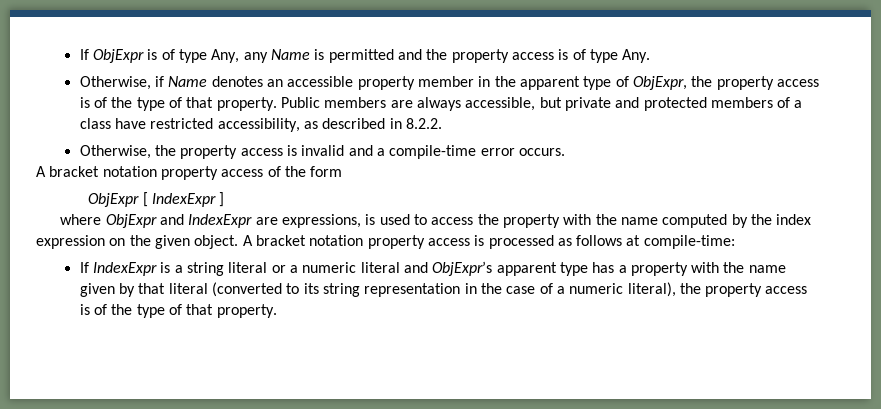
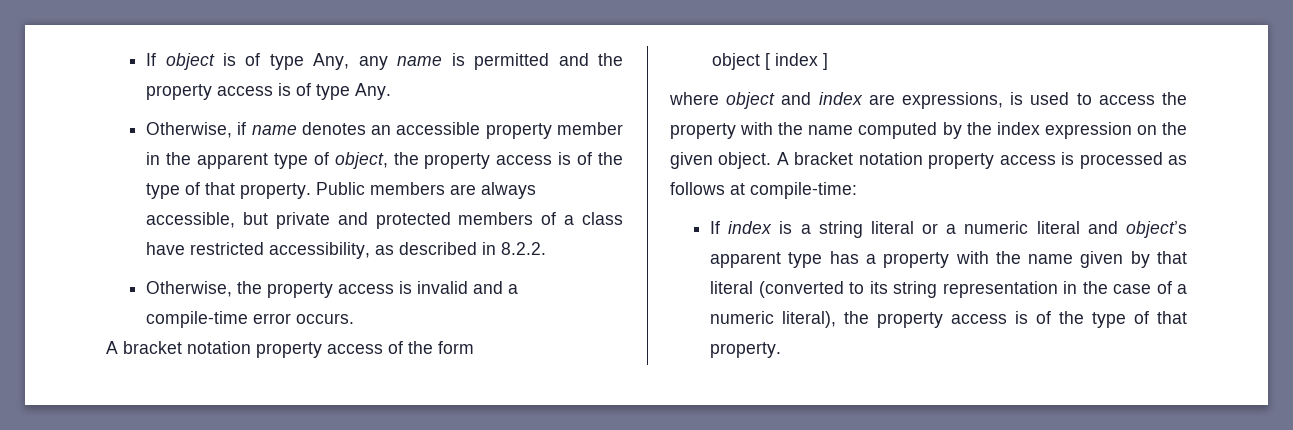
- If ObjExpr is of type Any, any Name is permitted and the property access is of type Any.
+ If object is of type Any, any name is permitted and the property access is of type Any.
- Otherwise, if Name denotes an accessible property member in the apparent type of ObjExpr, the property access is of the type of that property.
+ Otherwise, if name denotes an accessible property member in the apparent type of object, the property access is of the type of that property.
- ObjExpr [ IndexExpr ]
+ object [ index ]
- where ObjExpr and IndexExpr are expressions, is used to access the property with the name computed by the index expression on the given object.
+ where object and index are expressions, is used to access the property with the name computed by the index expression on the given object.
- If IndexExpr is a string literal or a numeric literal and ObjExpr’s apparent type has a property with the name given by that literal (converted to its string representation in the case of a numeric literal), the property access is of the type of that property.
+ If index is a string literal or a numeric literal and object’s apparent type has a property with the name given by that literal (converted to its string representation in the case of a numeric literal), the property access is of the type of that property.

